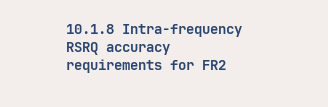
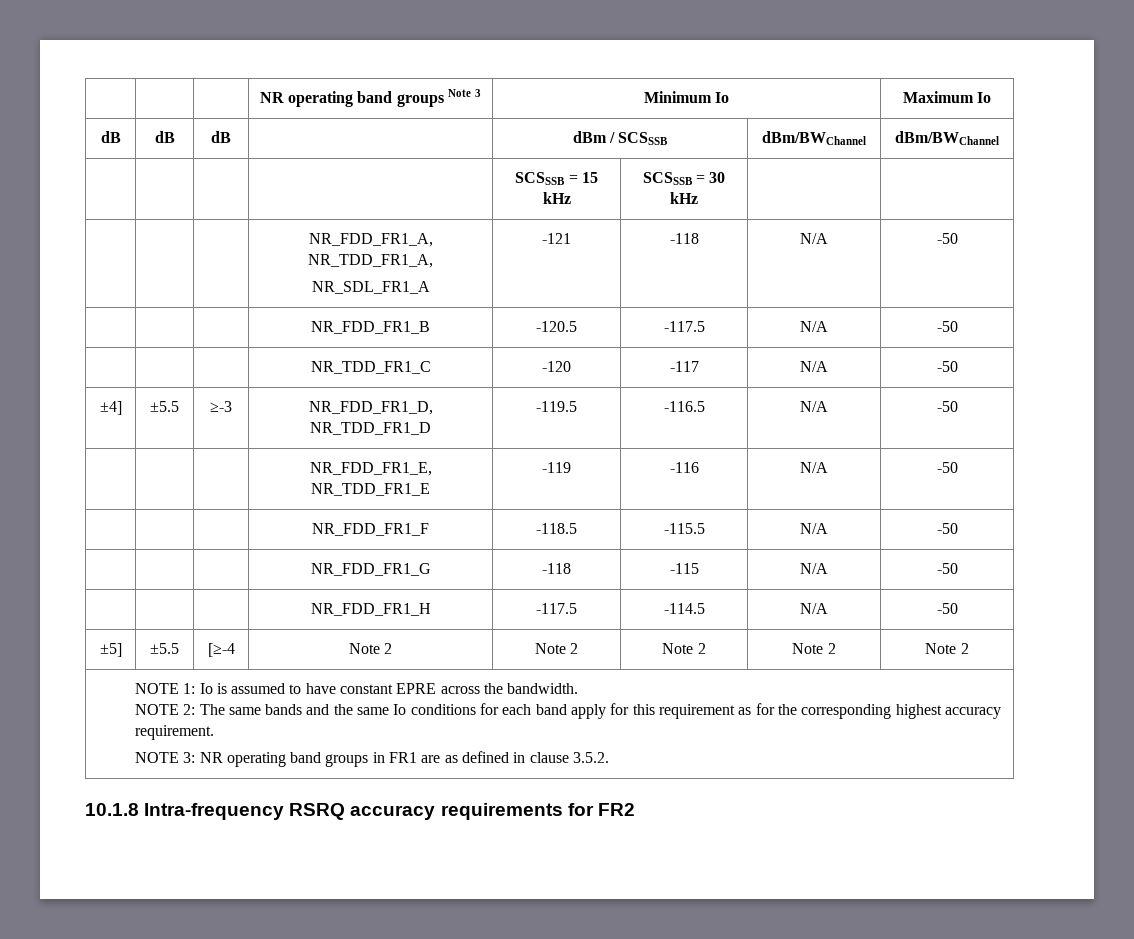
+ | | | NR operating band groups Note 3 | Minimum Io | Maximum Io
+ dB | dB | dB | | dBm / SCSSSB | dBm/BWChannel | dBm/BWChannel
+ | | | | SCSSSB = 15 kHz | SCSSSB = 30 kHz | |
+ | | | NR_FDD_FR1_A, NR_TDD_FR1_A,
+ NR_SDL_FR1_A | -121 | -118 | N/A | -50
+ | | | NR_FDD_FR1_B | -120.5 | -117.5 | N/A | -50
+ | | | NR_TDD_FR1_C | -120 | -117 | N/A | -50
+ ±4] | ±5.5 | ≥-3 | NR_FDD_FR1_D, NR_TDD_FR1_D | -119.5 | -116.5 | N/A | -50
+ | | | NR_FDD_FR1_E, NR_TDD_FR1_E | -119 | -116 | N/A | -50
+ | | | NR_FDD_FR1_F | -118.5 | -115.5 | N/A | -50
+ | | | NR_FDD_FR1_G | -118 | -115 | N/A | -50
+ | | | NR_FDD_FR1_H | -117.5 | -114.5 | N/A | -50
+ ±5] | ±5.5 | [≥-4 | Note 2 | Note 2 | Note 2 | Note 2 | Note 2
+ NOTE 1: Io is assumed to have constant EPRE across the bandwidth.
+ NOTE 2: The same bands and the same Io conditions for each band apply for this requirement as for the corresponding highest accuracy requirement.
+ NOTE 3: NR operating band groups in FR1 are as defined in clause 3.5.2.

